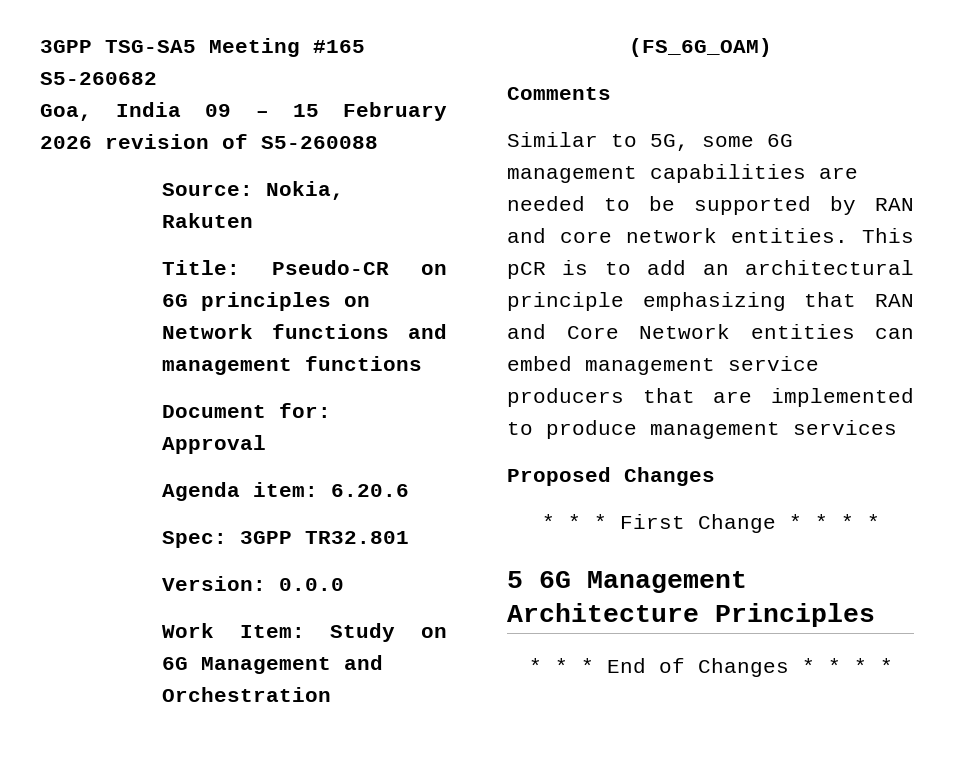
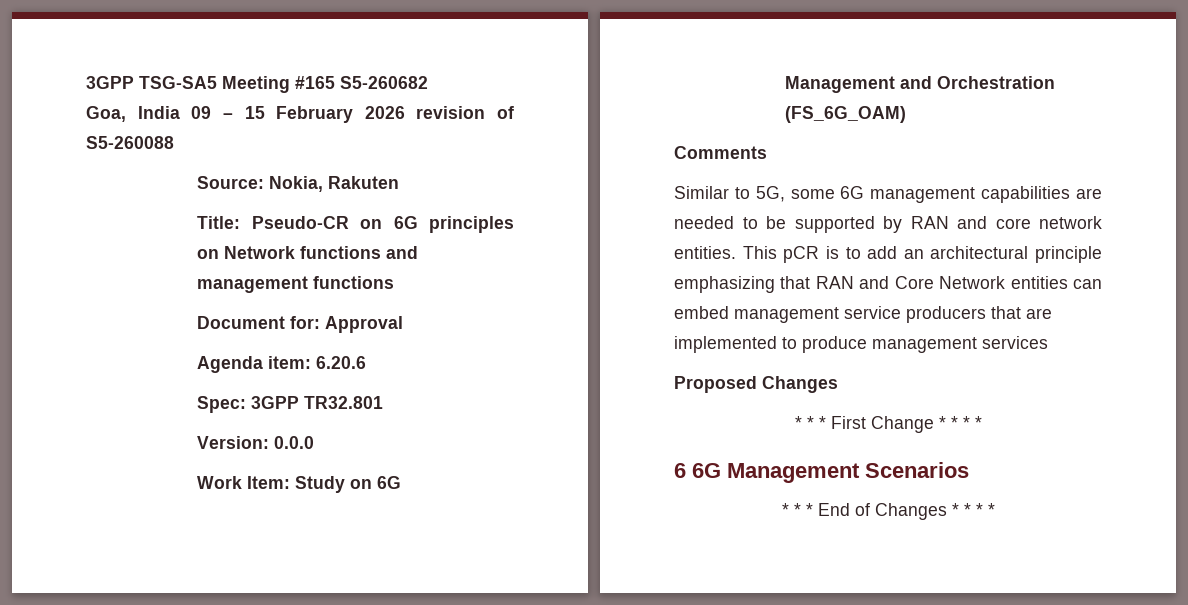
- 5 6G Management Architecture Principles
+ 6 6G Management Scenarios

